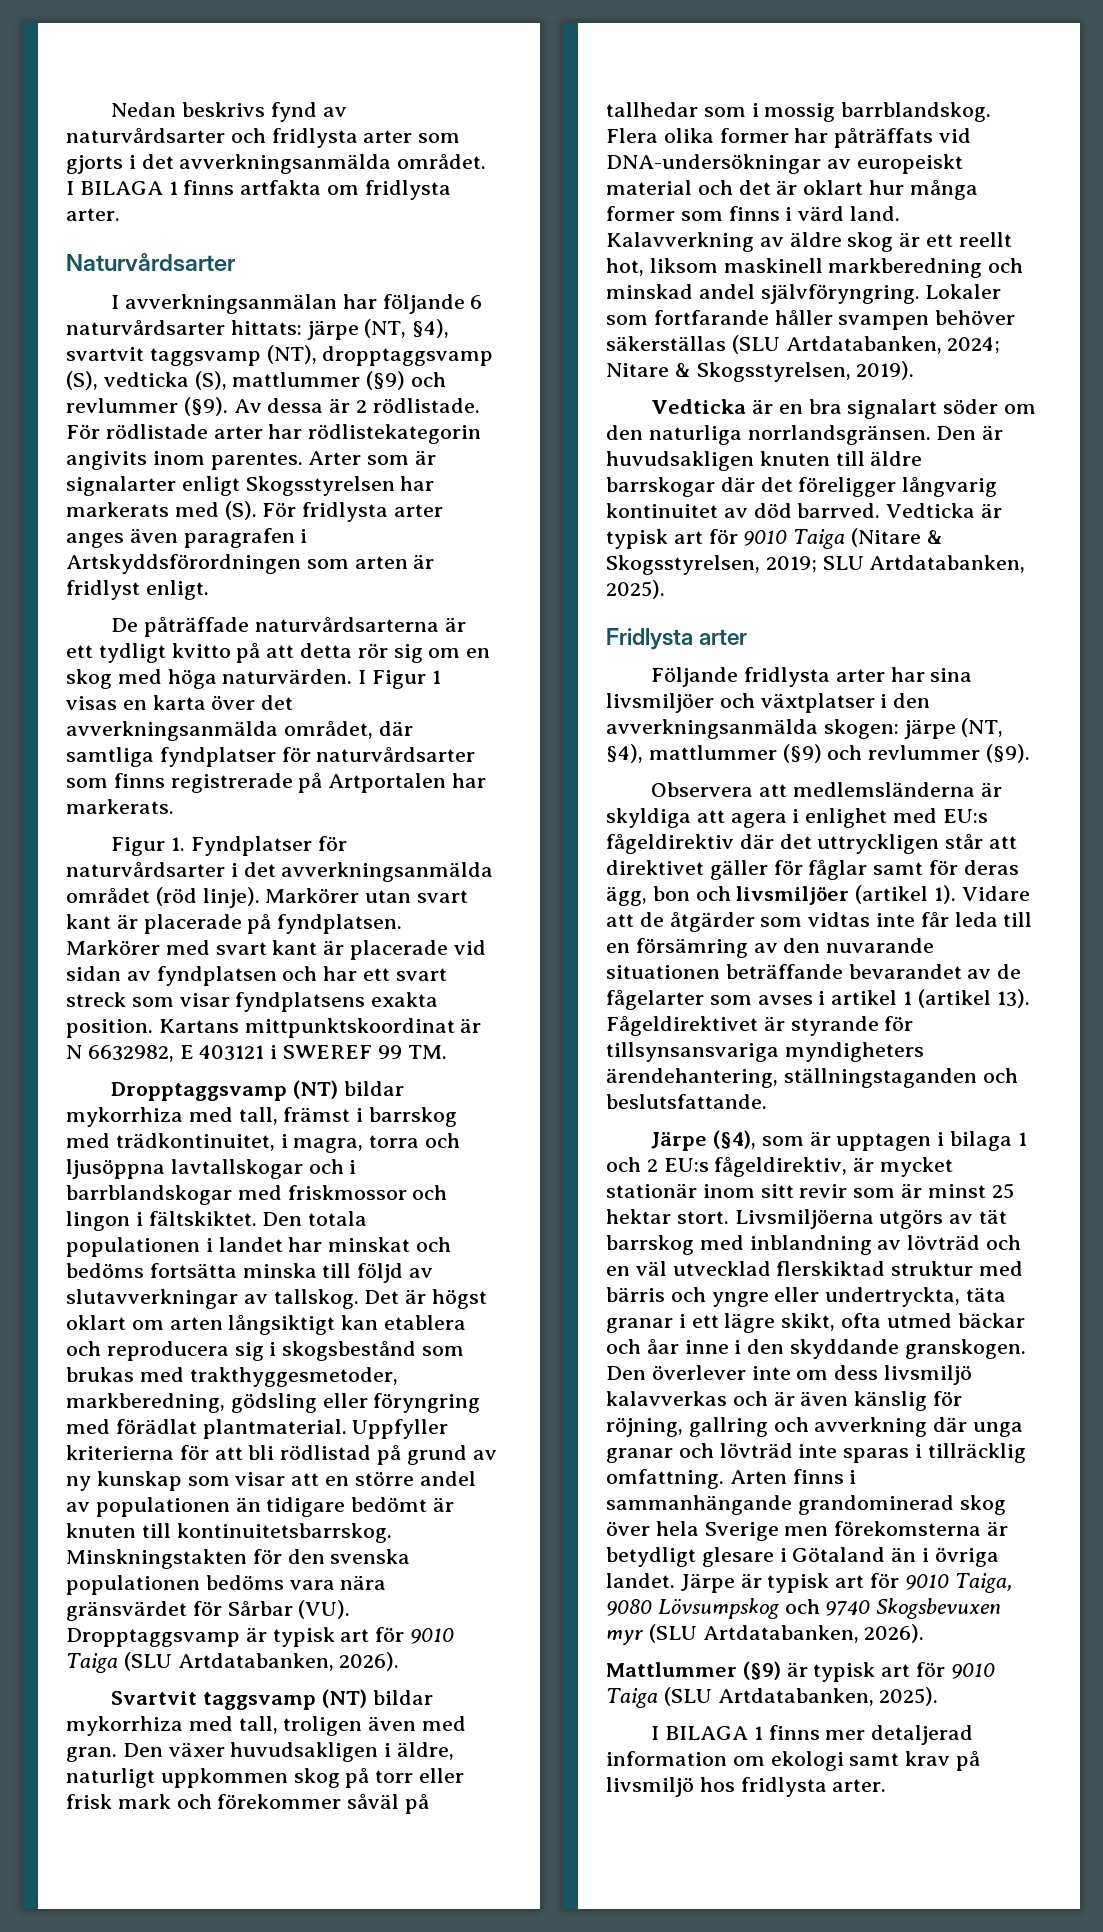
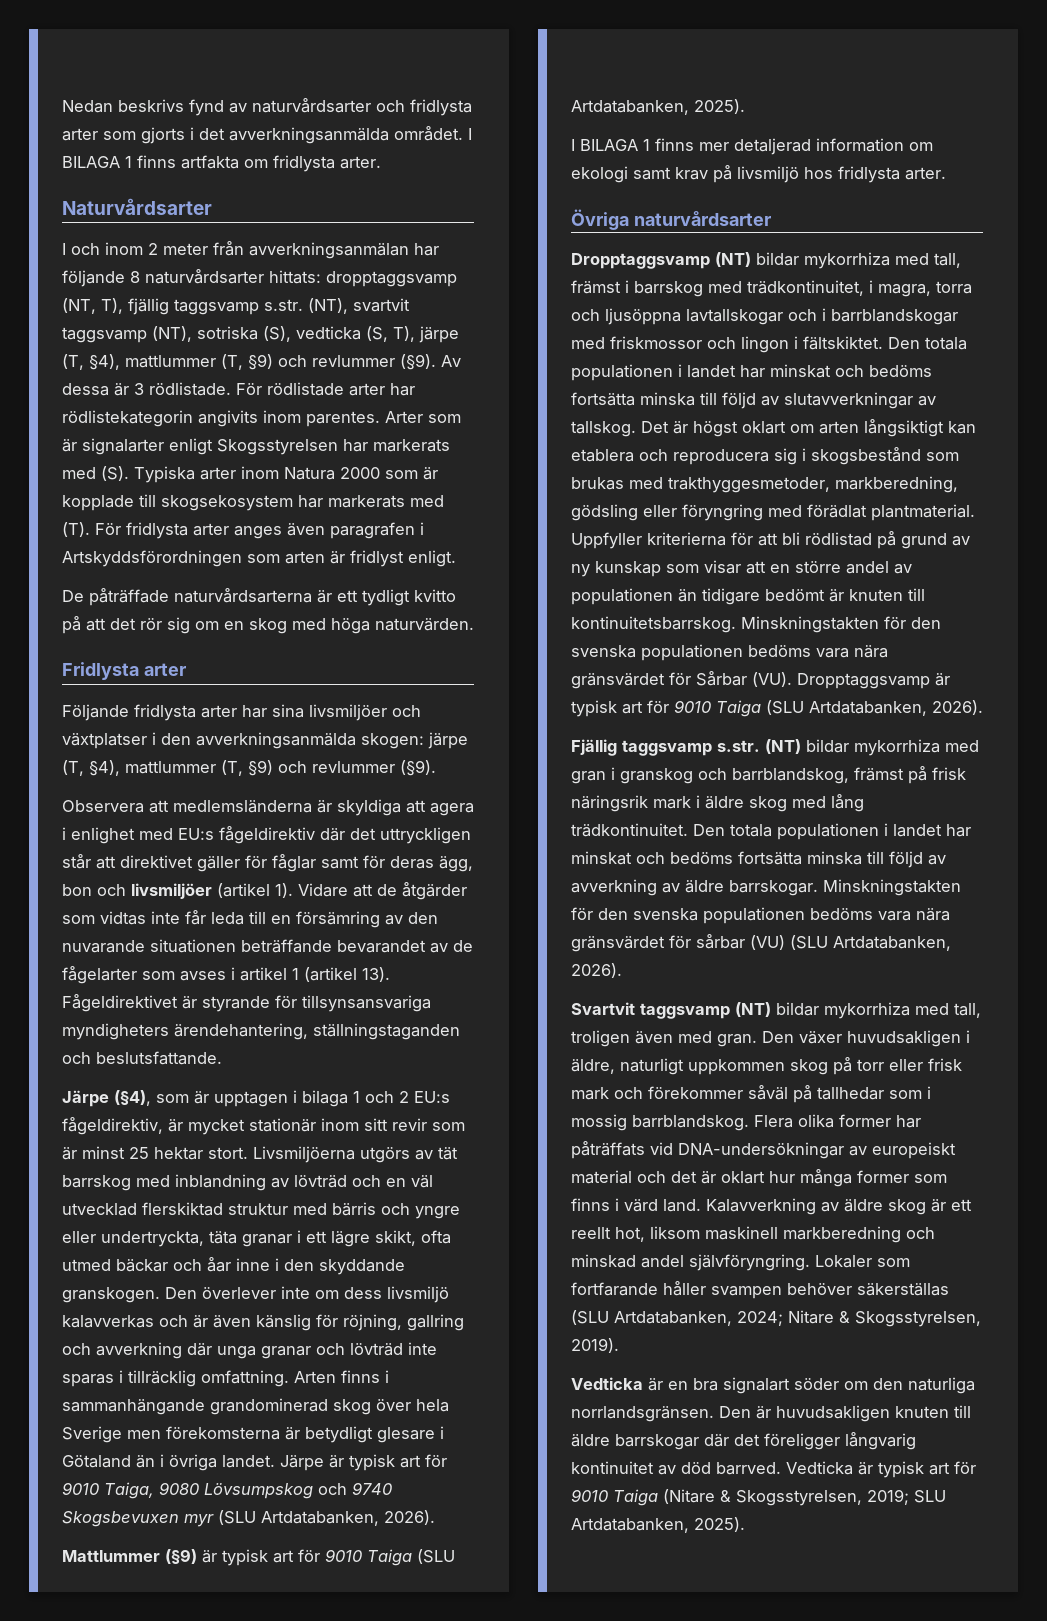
- I avverkningsanmälan har följande 6 naturvårdsarter hittats: järpe (NT, §4), svartvit taggsvamp (NT), dropptaggsvamp (S), vedticka (S), mattlummer (§9) och revlummer (§9).
+ I och inom 2 meter från avverkningsanmälan har följande 8 naturvårdsarter hittats: dropptaggsvamp (NT, T), fjällig taggsvamp s.str. (NT), svartvit taggsvamp (NT), sotriska (S), vedticka (S, T), järpe (T, §4), mattlummer (T, §9) och revlummer (§9).
- Av dessa är 2 rödlistade.
+ Av dessa är 3 rödlistade.
- Arter som är signalarter enligt Skogsstyrelsen har markerats med (S). För fridlysta arter anges även paragrafen i Artskyddsförordningen som arten är fridlyst enligt.
+ Arter som är signalarter enligt Skogsstyrelsen har markerats med (S). Typiska arter inom Natura 2000 som är kopplade till skogsekosystem har markerats med (T). För fridlysta arter anges även paragrafen i Artskyddsförordningen som arten är fridlyst enligt.
- De påträffade naturvårdsarterna är ett tydligt kvitto på att detta rör sig om en skog med höga naturvärden. I Figur 1 visas en karta över det avverkningsanmälda området, där samtliga fyndplatser för naturvårdsarter som finns registrerade på Artportalen har markerats.
- Figur 1. Fyndplatser för naturvårdsarter i det avverkningsanmälda området (röd linje). Markörer utan svart kant är placerade på fyndplatsen. Markörer med svart kant är placerade vid sidan av fyndplatsen och har ett svart streck som visar fyndplatsens exakta position. Kartans mittpunktskoordinat är N 6632982, E 403121 i SWEREF 99 TM.
- Dropptaggsvamp (NT) bildar mykorrhiza med tall, främst i barrskog med trädkontinuitet, i magra, torra och ljusöppna lavtallskogar och i barrblandskogar med friskmossor och lingon i fältskiktet. Den totala populationen i landet har minskat och bedöms fortsätta minska till följd av slutavverkningar av tallskog. Det är högst oklart om arten långsiktigt kan etablera och reproducera sig i skogsbestånd som brukas med trakthyggesmetoder, markberedning, gödsling eller föryngring med förädlat plantmaterial. Uppfyller kriterierna för att bli rödlistad på grund av ny kunskap som visar att en större andel av populationen än tidigare bedömt är knuten till kontinuitetsbarrskog. Minskningstakten för den svenska populationen bedöms vara nära gränsvärdet för Sårbar (VU). Dropptaggsvamp är typisk art för 9010 Taiga (SLU Artdatabanken, 2026).
- Svartvit taggsvamp (NT) bildar mykorrhiza med tall, troligen även med gran. Den växer huvudsakligen i äldre, naturligt uppkommen skog på torr eller frisk mark och förekommer såväl på tallhedar som i mossig barrblandskog. Flera olika former har påträffats vid DNA-undersökningar av europeiskt material och det är oklart hur många former som finns i värd land. Kalavverkning av äldre skog är ett reellt hot, liksom maskinell markberedning och minskad andel självföryngring. Lokaler som fortfarande håller svampen behöver säkerställas (SLU Artdatabanken, 2024; Nitare & Skogsstyrelsen, 2019).
- Vedticka är en bra signalart söder om den naturliga norrlandsgränsen. Den är huvudsakligen knuten till äldre barrskogar där det föreligger långvarig kontinuitet av död barrved. Vedticka är typisk art för 9010 Taiga (Nitare & Skogsstyrelsen, 2019; SLU Artdatabanken, 2025).
+ De påträffade naturvårdsarterna är ett tydligt kvitto på att det rör sig om en skog med höga naturvärden.
- Följande fridlysta arter har sina livsmiljöer och växtplatser i den avverkningsanmälda skogen: järpe (NT, §4), mattlummer (§9) och revlummer (§9).
+ Följande fridlysta arter har sina livsmiljöer och växtplatser i den avverkningsanmälda skogen: järpe (T, §4), mattlummer (T, §9) och revlummer (§9).
+ Övriga naturvårdsarter
+ Dropptaggsvamp (NT) bildar mykorrhiza med tall, främst i barrskog med trädkontinuitet, i magra, torra och ljusöppna lavtallskogar och i barrblandskogar med friskmossor och lingon i fältskiktet. Den totala populationen i landet har minskat och bedöms fortsätta minska till följd av slutavverkningar av tallskog. Det är högst oklart om arten långsiktigt kan etablera och reproducera sig i skogsbestånd som brukas med trakthyggesmetoder, markberedning, gödsling eller föryngring med förädlat plantmaterial. Uppfyller kriterierna för att bli rödlistad på grund av ny kunskap som visar att en större andel av populationen än tidigare bedömt är knuten till kontinuitetsbarrskog. Minskningstakten för den svenska populationen bedöms vara nära gränsvärdet för Sårbar (VU). Dropptaggsvamp är typisk art för 9010 Taiga (SLU Artdatabanken, 2026).
+ Fjällig taggsvamp s.str. (NT) bildar mykorrhiza med gran i granskog och barrblandskog, främst på frisk näringsrik mark i äldre skog med lång trädkontinuitet. Den totala populationen i landet har minskat och bedöms fortsätta minska till följd av avverkning av äldre barrskogar. Minskningstakten för den svenska populationen bedöms vara nära gränsvärdet för sårbar (VU) (SLU Artdatabanken, 2026).
+ Svartvit taggsvamp (NT) bildar mykorrhiza med tall, troligen även med gran. Den växer huvudsakligen i äldre, naturligt uppkommen skog på torr eller frisk mark och förekommer såväl på tallhedar som i mossig barrblandskog. Flera olika former har påträffats vid DNA-undersökningar av europeiskt material och det är oklart hur många former som finns i värd land. Kalavverkning av äldre skog är ett reellt hot, liksom maskinell markberedning och minskad andel självföryngring. Lokaler som fortfarande håller svampen behöver säkerställas (SLU Artdatabanken, 2024; Nitare & Skogsstyrelsen, 2019).
+ Vedticka är en bra signalart söder om den naturliga norrlandsgränsen. Den är huvudsakligen knuten till äldre barrskogar där det föreligger långvarig kontinuitet av död barrved. Vedticka är typisk art för 9010 Taiga (Nitare & Skogsstyrelsen, 2019; SLU Artdatabanken, 2025).

